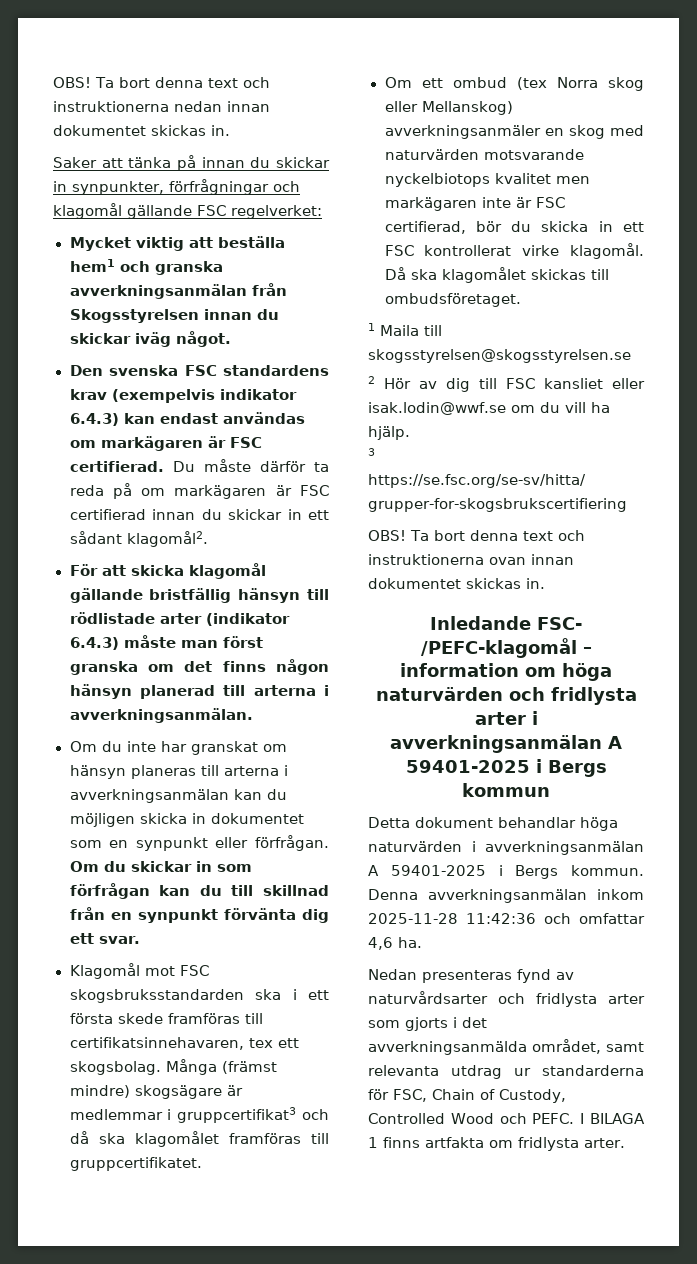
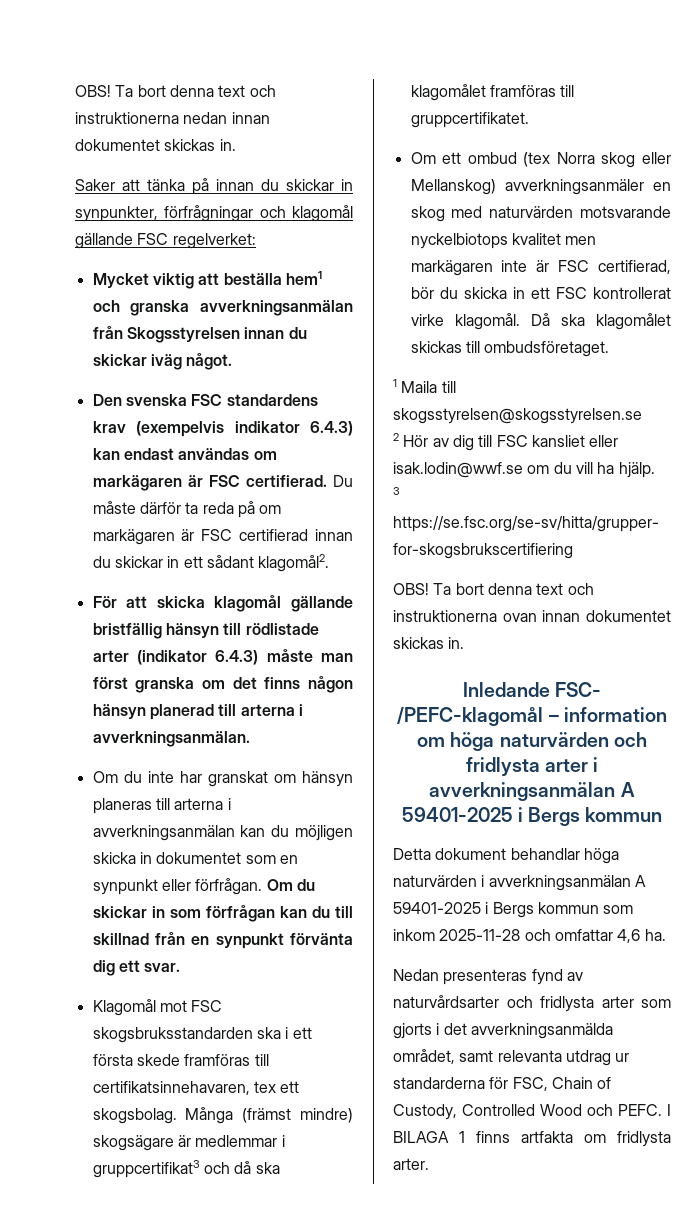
- Detta dokument behandlar höga naturvärden i avverkningsanmälan A 59401-2025 i Bergs kommun. Denna avverkningsanmälan inkom 2025-11-28 11:42:36 och omfattar 4,6 ha.
+ Detta dokument behandlar höga naturvärden i avverkningsanmälan A 59401-2025 i Bergs kommun som inkom 2025-11-28 och omfattar 4,6 ha.

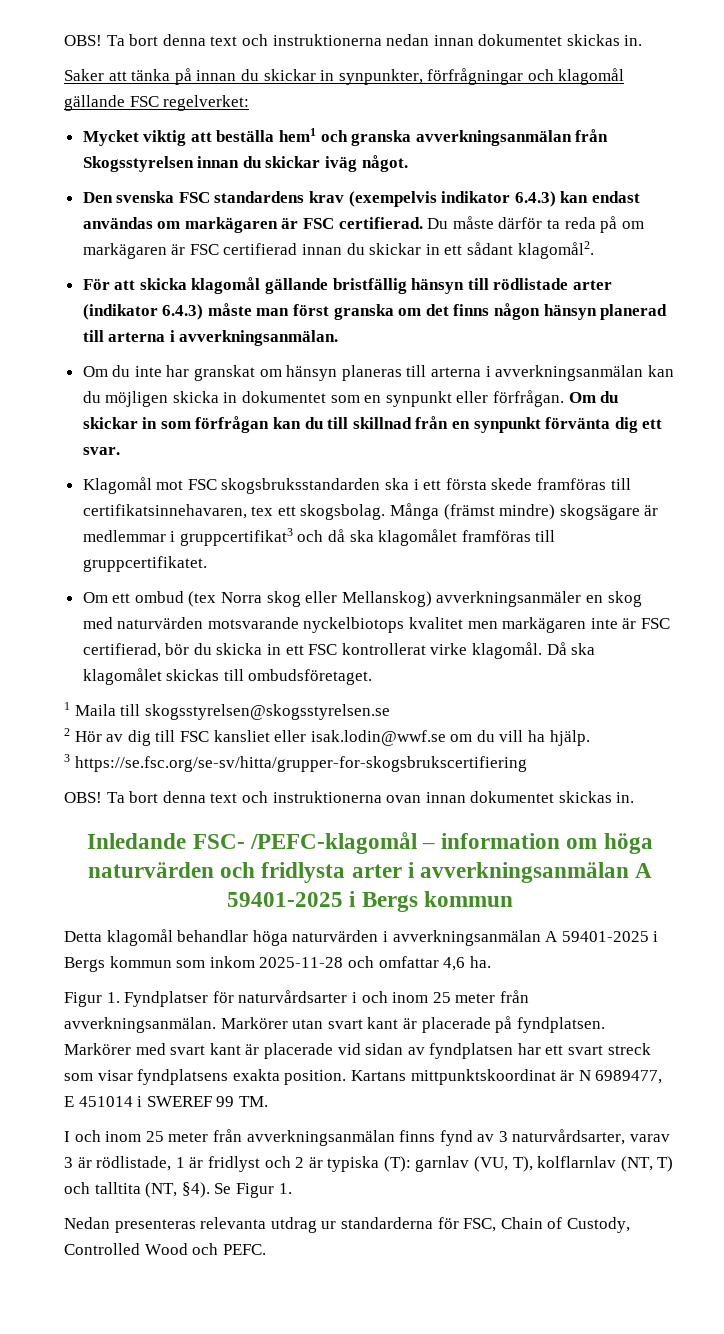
- Detta dokument behandlar höga naturvärden i avverkningsanmälan A 59401-2025 i Bergs kommun som inkom 2025-11-28 och omfattar 4,6 ha.
+ Detta klagomål behandlar höga naturvärden i avverkningsanmälan A 59401-2025 i Bergs kommun som inkom 2025-11-28 och omfattar 4,6 ha.
- Nedan presenteras fynd av naturvårdsarter och fridlysta arter som gjorts i det avverkningsanmälda området, samt relevanta utdrag ur standarderna för FSC, Chain of Custody, Controlled Wood och PEFC. I BILAGA 1 finns artfakta om fridlysta arter.
+ Figur 1. Fyndplatser för naturvårdsarter i och inom 25 meter från avverkningsanmälan. Markörer utan svart kant är placerade på fyndplatsen. Markörer med svart kant är placerade vid sidan av fyndplatsen har ett svart streck som visar fyndplatsens exakta position. Kartans mittpunktskoordinat är N 6989477, E 451014 i SWEREF 99 TM.
+ I och inom 25 meter från avverkningsanmälan finns fynd av 3 naturvårdsarter, varav 3 är rödlistade, 1 är fridlyst och 2 är typiska (T): garnlav (VU, T), kolflarnlav (NT, T) och talltita (NT, §4). Se Figur 1.
+ Nedan presenteras relevanta utdrag ur standarderna för FSC, Chain of Custody, Controlled Wood och PEFC.

